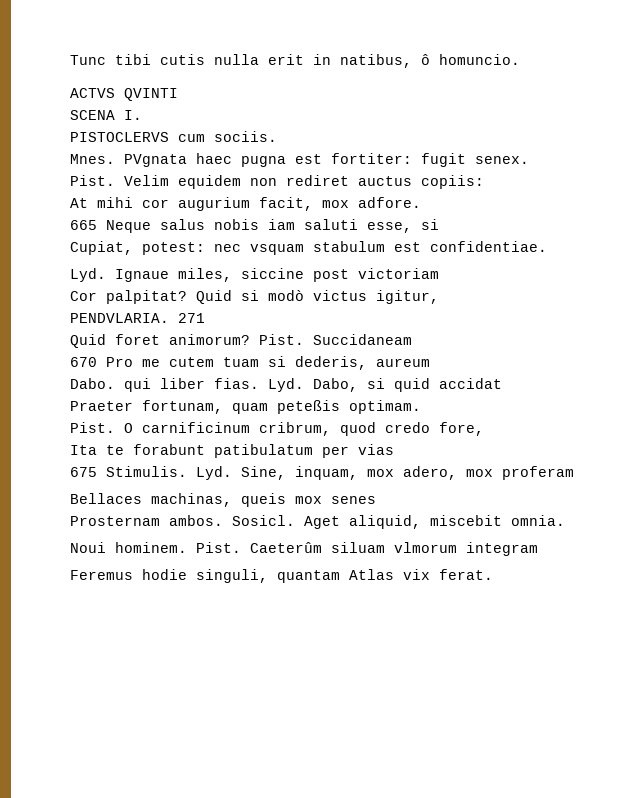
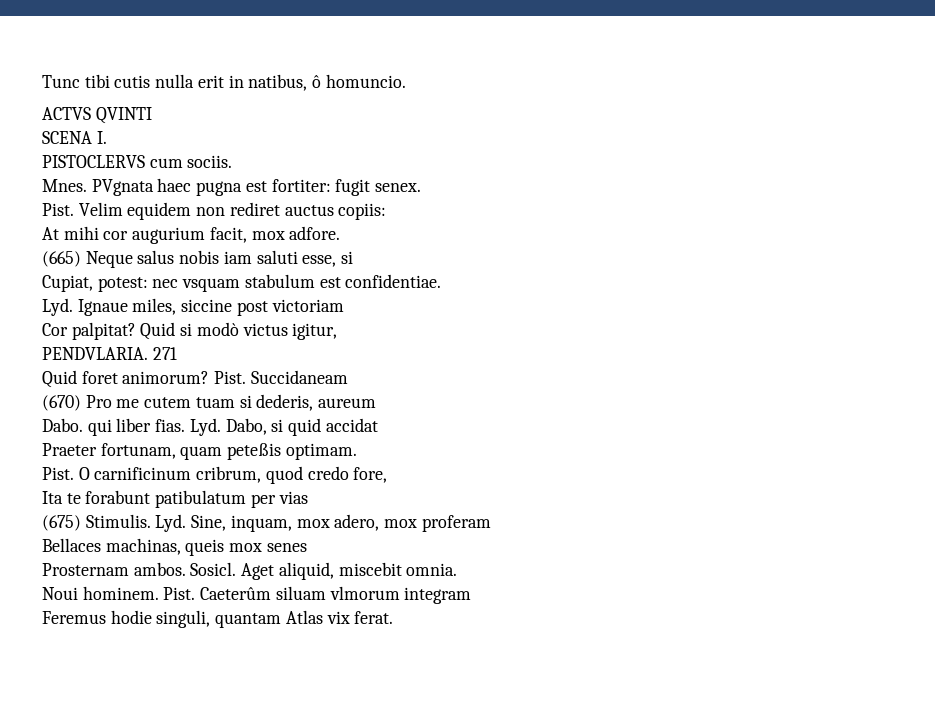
- 665 Neque salus nobis iam saluti esse, si
+ (665) Neque salus nobis iam saluti esse, si
- 670 Pro me cutem tuam si dederis, aureum
+ (670) Pro me cutem tuam si dederis, aureum
- 675 Stimulis.
+ (675) Stimulis.

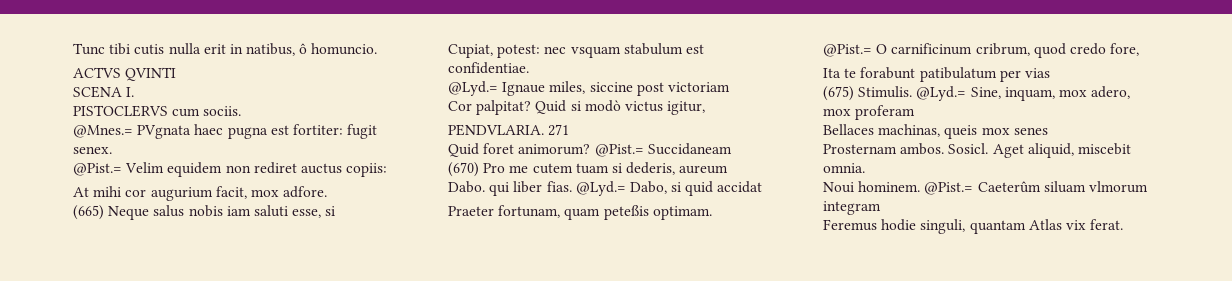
- Mnes. PVgnata haec pugna est fortiter: fugit senex.
+ @Mnes.= PVgnata haec pugna est fortiter: fugit senex.
- Pist. Velim equidem non rediret auctus copiis:
+ @Pist.= Velim equidem non rediret auctus copiis:
- Lyd. Ignaue miles, siccine post victoriam
+ @Lyd.= Ignaue miles, siccine post victoriam
- Pist. Succidaneam
+ @Pist.= Succidaneam
- Lyd. Dabo, si quid accidat
+ @Lyd.= Dabo, si quid accidat
- Pist. O carnificinum cribrum, quod credo fore,
+ @Pist.= O carnificinum cribrum, quod credo fore,
- Lyd. Sine, inquam, mox adero, mox proferam
+ @Lyd.= Sine, inquam, mox adero, mox proferam
- Pist. Caeterûm siluam vlmorum integram
+ @Pist.= Caeterûm siluam vlmorum integram

